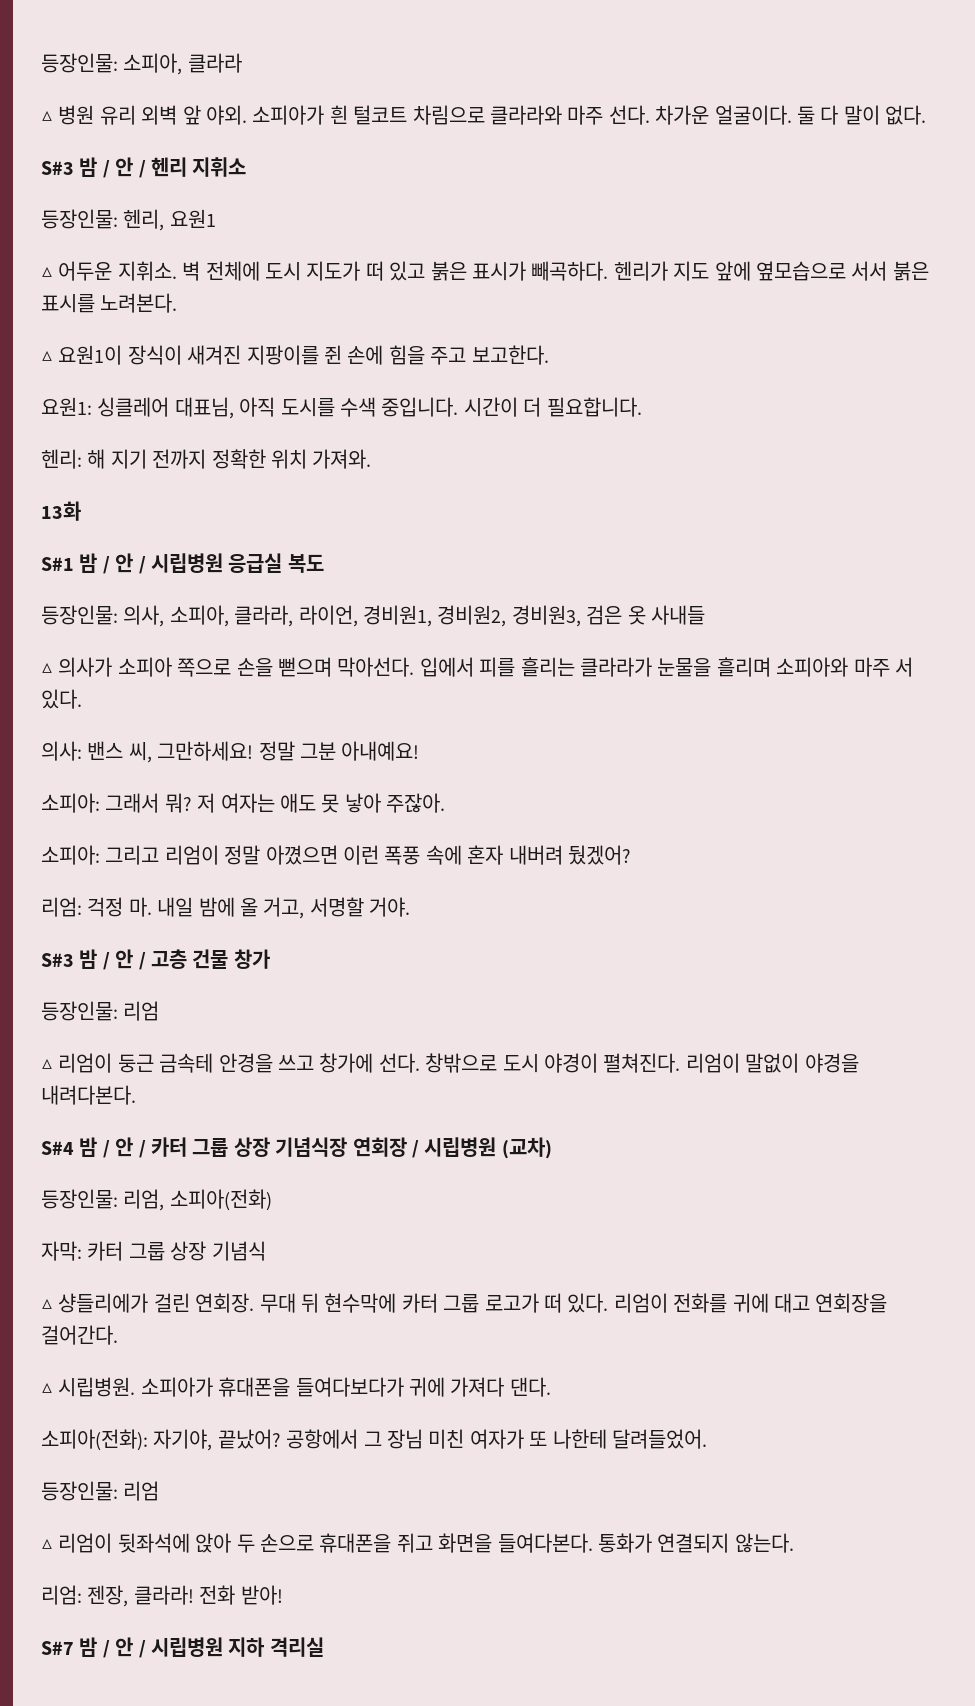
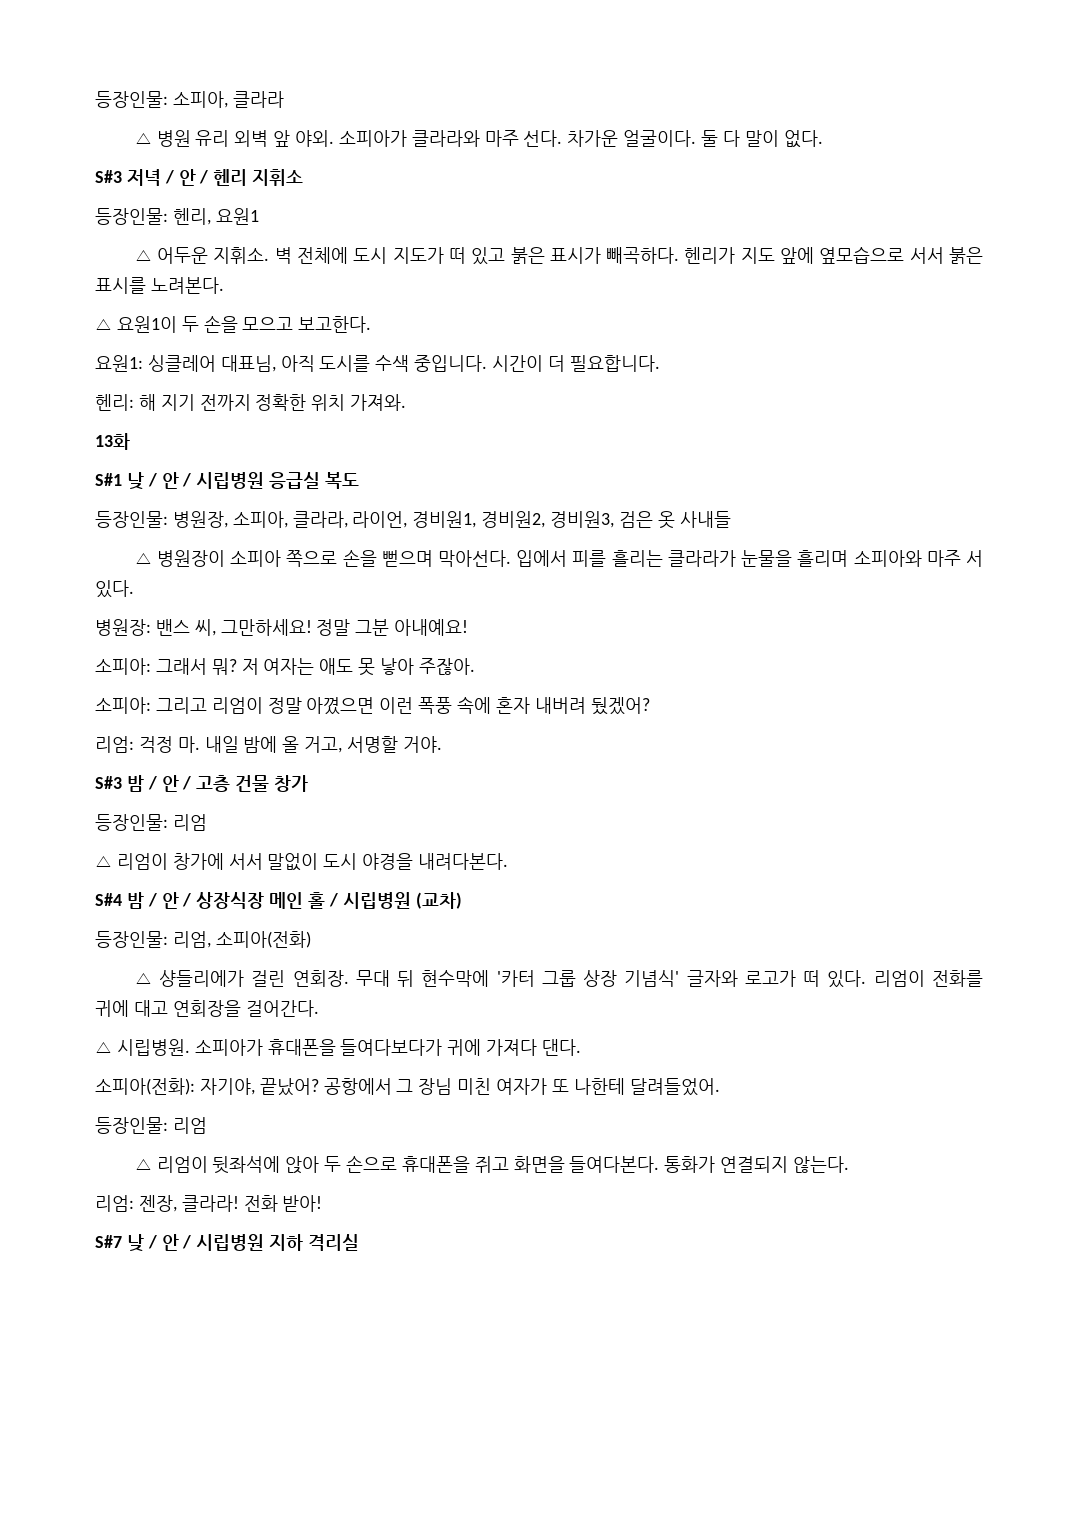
- 소피아가 흰 털코트 차림으로 클라라와 마주 선다.
+ 소피아가 클라라와 마주 선다.
- S#3 밤 / 안 / 헨리 지휘소
+ S#3 저녁 / 안 / 헨리 지휘소
- △ 요원1이 장식이 새겨진 지팡이를 쥔 손에 힘을 주고 보고한다.
+ △ 요원1이 두 손을 모으고 보고한다.
- S#1 밤 / 안 / 시립병원 응급실 복도
+ S#1 낮 / 안 / 시립병원 응급실 복도
- 등장인물: 의사, 소피아, 클라라, 라이언, 경비원1, 경비원2, 경비원3, 검은 옷 사내들
+ 등장인물: 병원장, 소피아, 클라라, 라이언, 경비원1, 경비원2, 경비원3, 검은 옷 사내들
- △ 의사가 소피아 쪽으로 손을 뻗으며 막아선다.
+ △ 병원장이 소피아 쪽으로 손을 뻗으며 막아선다.
- 의사: 밴스 씨, 그만하세요!
+ 병원장: 밴스 씨, 그만하세요!
- △ 리엄이 둥근 금속테 안경을 쓰고 창가에 선다. 창밖으로 도시 야경이 펼쳐진다. 리엄이 말없이 야경을 내려다본다.
+ △ 리엄이 창가에 서서 말없이 도시 야경을 내려다본다.
- S#4 밤 / 안 / 카터 그룹 상장 기념식장 연회장 / 시립병원 (교차)
+ S#4 밤 / 안 / 상장식장 메인 홀 / 시립병원 (교차)
- 자막: 카터 그룹 상장 기념식
- 무대 뒤 현수막에 카터 그룹 로고가 떠 있다.
+ 무대 뒤 현수막에 '카터 그룹 상장 기념식' 글자와 로고가 떠 있다.
- S#7 밤 / 안 / 시립병원 지하 격리실
+ S#7 낮 / 안 / 시립병원 지하 격리실

